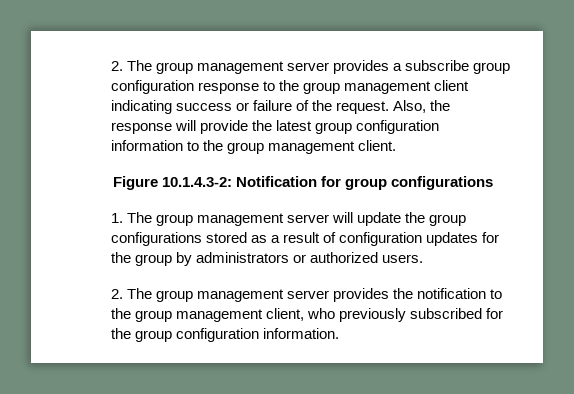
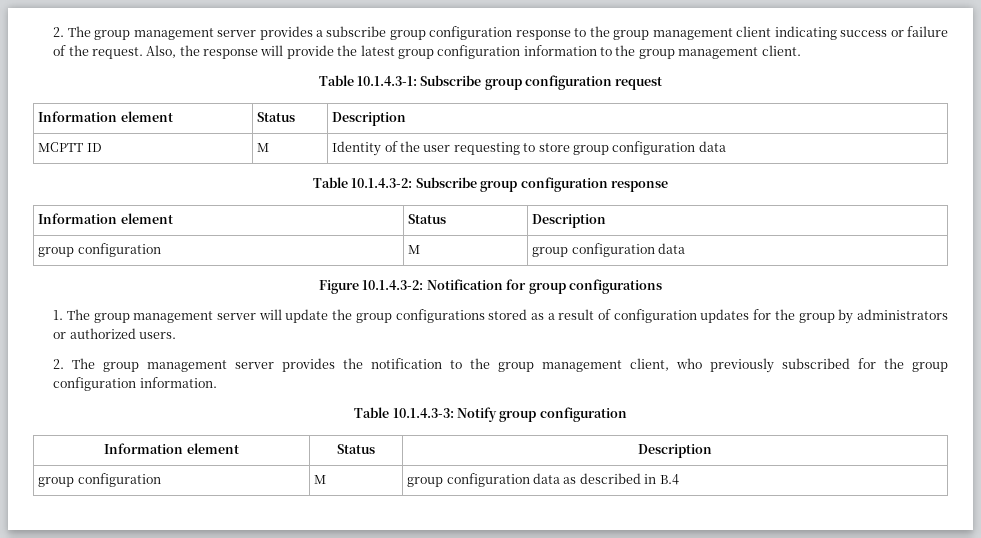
+ Table 10.1.4.3-1: Subscribe group configuration request
+ Information element | Status | Description
+ MCPTT ID | M | Identity of the user requesting to store group configuration data
+ Table 10.1.4.3-2: Subscribe group configuration response
+ Information element | Status | Description
+ group configuration | M | group configuration data
+ Table 10.1.4.3-3: Notify group configuration
+ Information element | Status | Description
+ group configuration | M | group configuration data as described in B.4

